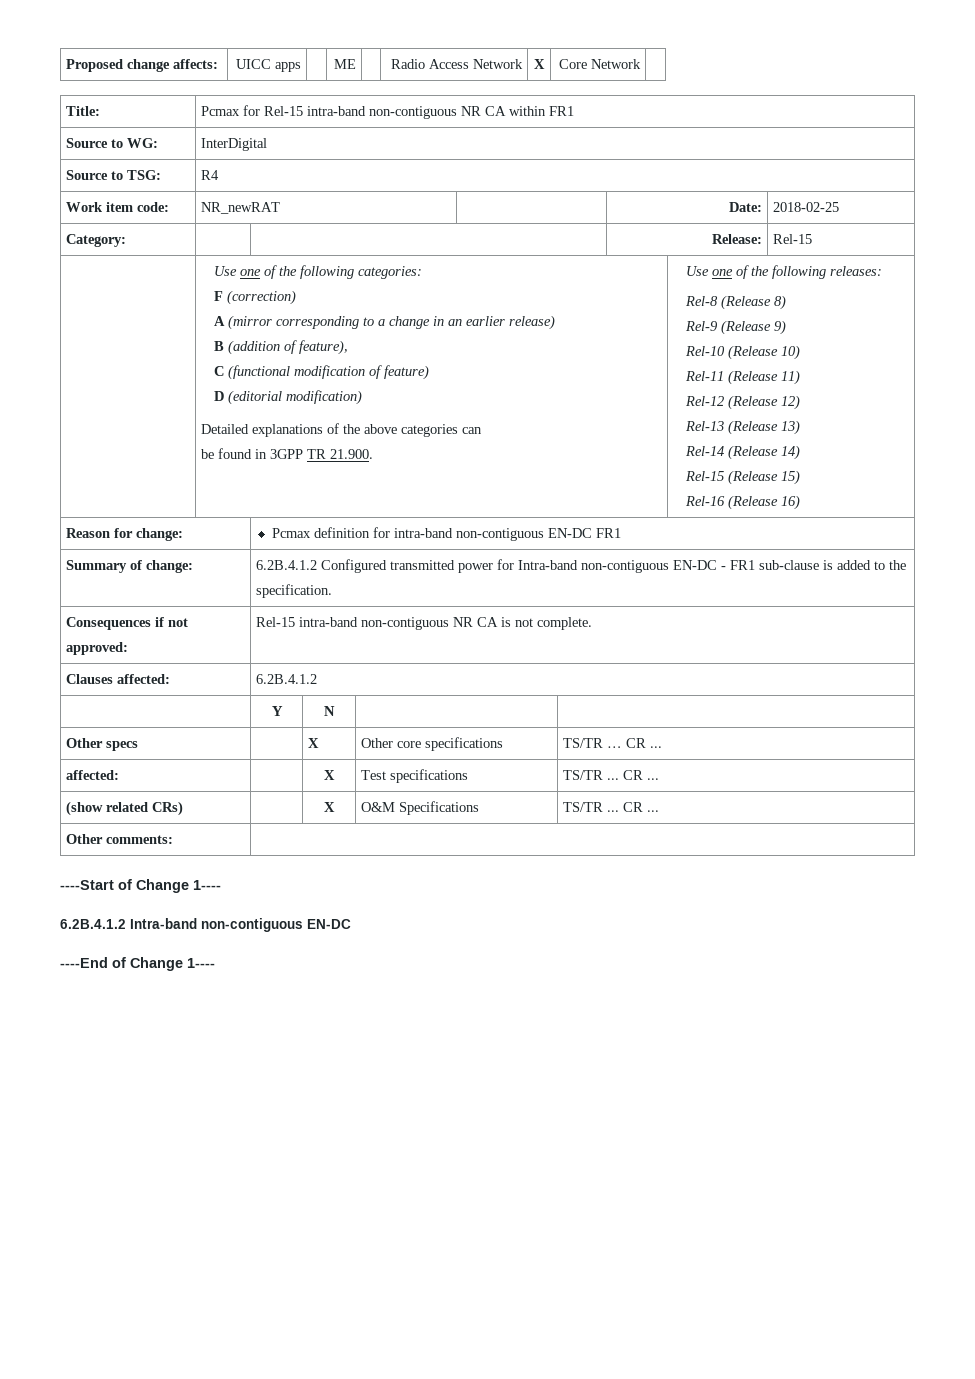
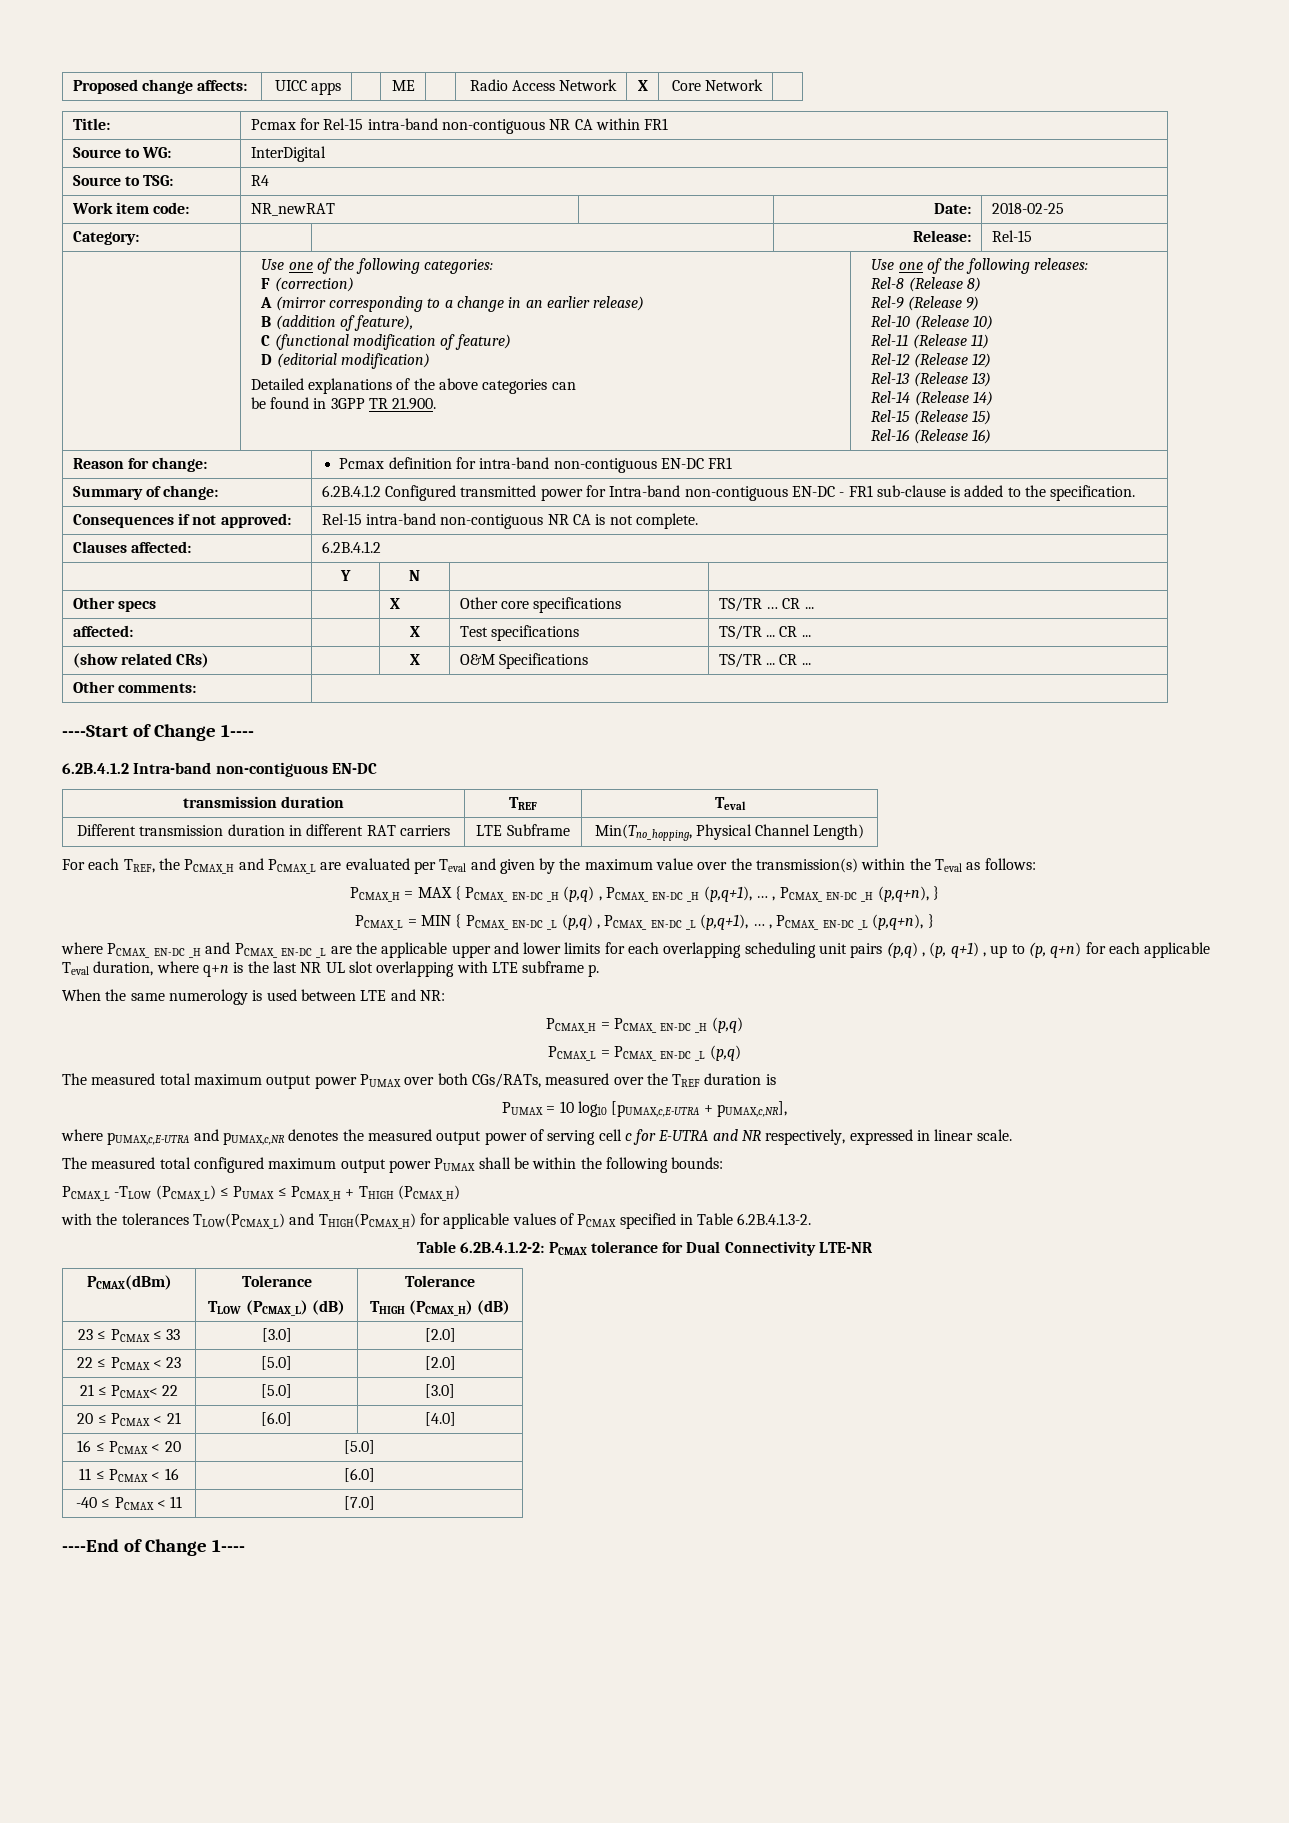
+ transmission duration | TREF | Teval
+ Different transmission duration in different RAT carriers | LTE Subframe | Min(Tno_hopping, Physical Channel Length)
+ For each TREF, the PCMAX_H and PCMAX_L are evaluated per Teval and given by the maximum value over the transmission(s) within the Teval as follows:
+ PCMAX_H = MAX { PCMAX_ EN-DC _H (p,q) , PCMAX_ EN-DC _H (p,q+1), … , PCMAX_ EN-DC _H (p,q+n), }
+ PCMAX_L = MIN { PCMAX_ EN-DC _L (p,q) , PCMAX_ EN-DC _L (p,q+1), … , PCMAX_ EN-DC _L (p,q+n), }
+ where PCMAX_ EN-DC _H and PCMAX_ EN-DC _L are the applicable upper and lower limits for each overlapping scheduling unit pairs (p,q) , (p, q+1) , up to (p, q+n) for each applicable Teval duration, where q+n is the last NR UL slot overlapping with LTE subframe p.
+ When the same numerology is used between LTE and NR:
+ PCMAX_H = PCMAX_ EN-DC _H (p,q)
+ PCMAX_L = PCMAX_ EN-DC _L (p,q)
+ The measured total maximum output power PUMAX over both CGs/RATs, measured over the TREF duration is
+ PUMAX = 10 log10 [pUMAX,c,E-UTRA + pUMAX,c,NR],
+ where pUMAX,c,E-UTRA and pUMAX,c,NR denotes the measured output power of serving cell c for E-UTRA and NR respectively, expressed in linear scale.
+ The measured total configured maximum output power PUMAX shall be within the following bounds:
+ PCMAX_L -TLOW (PCMAX_L) ≤ PUMAX ≤ PCMAX_H + THIGH (PCMAX_H)
+ with the tolerances TLOW(PCMAX_L) and THIGH(PCMAX_H) for applicable values of PCMAX specified in Table 6.2B.4.1.3-2.
+ Table 6.2B.4.1.2-2: PCMAX tolerance for Dual Connectivity LTE-NR
+ PCMAX(dBm) | Tolerance
+ TLOW (PCMAX_L) (dB) | Tolerance
+ THIGH (PCMAX_H) (dB)
+ 23 ≤ PCMAX ≤ 33 | [3.0] | [2.0]
+ 22 ≤ PCMAX < 23 | [5.0] | [2.0]
+ 21 ≤ PCMAX< 22 | [5.0] | [3.0]
+ 20 ≤ PCMAX < 21 | [6.0] | [4.0]
+ 16 ≤ PCMAX < 20 | [5.0]
+ 11 ≤ PCMAX < 16 | [6.0]
+ -40 ≤ PCMAX < 11 | [7.0]

